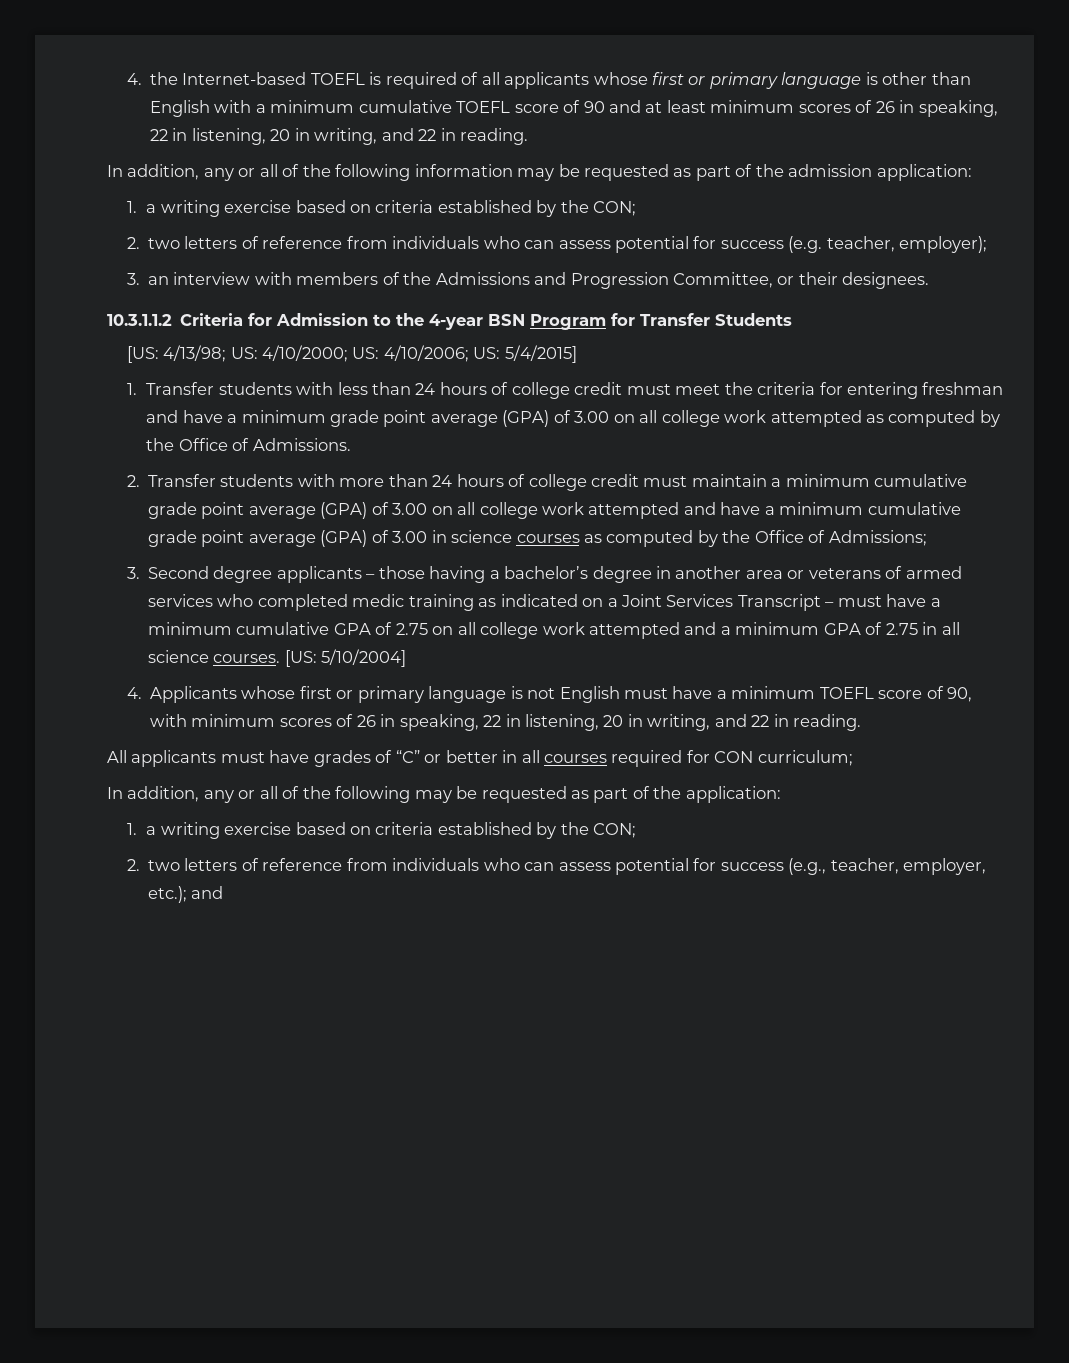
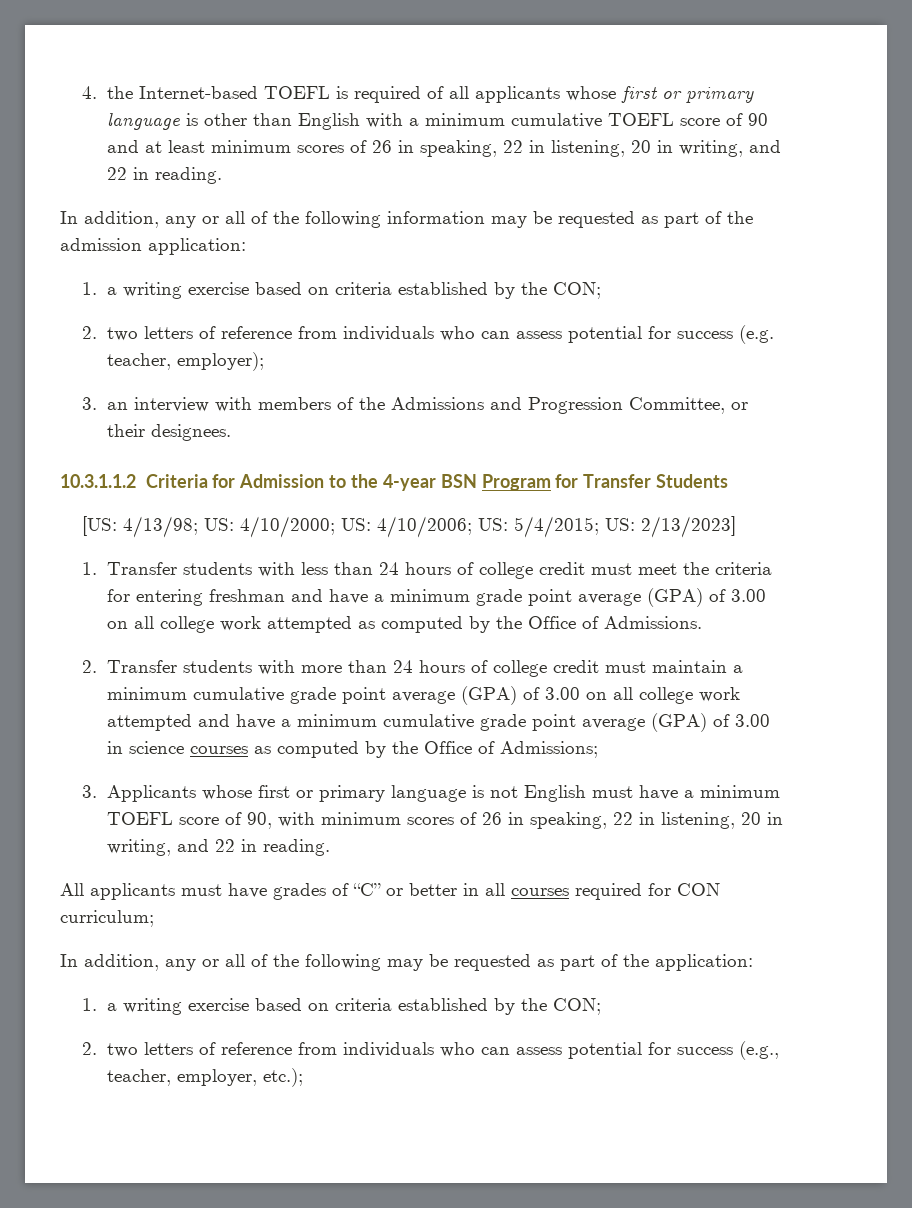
- [US: 4/13/98; US: 4/10/2000; US: 4/10/2006; US: 5/4/2015]
+ [US: 4/13/98; US: 4/10/2000; US: 4/10/2006; US: 5/4/2015; US: 2/13/2023]
- 3. Second degree applicants – those having a bachelor’s degree in another area or veterans of armed services who completed medic training as indicated on a Joint Services Transcript – must have a minimum cumulative GPA of 2.75 on all college work attempted and a minimum GPA of 2.75 in all science courses. [US: 5/10/2004]
- 4. Applicants whose first or primary language is not English must have a minimum TOEFL score of 90, with minimum scores of 26 in speaking, 22 in listening, 20 in writing, and 22 in reading.
+ 3. Applicants whose first or primary language is not English must have a minimum TOEFL score of 90, with minimum scores of 26 in speaking, 22 in listening, 20 in writing, and 22 in reading.
- 2. two letters of reference from individuals who can assess potential for success (e.g., teacher, employer, etc.); and
+ 2. two letters of reference from individuals who can assess potential for success (e.g., teacher, employer, etc.);

